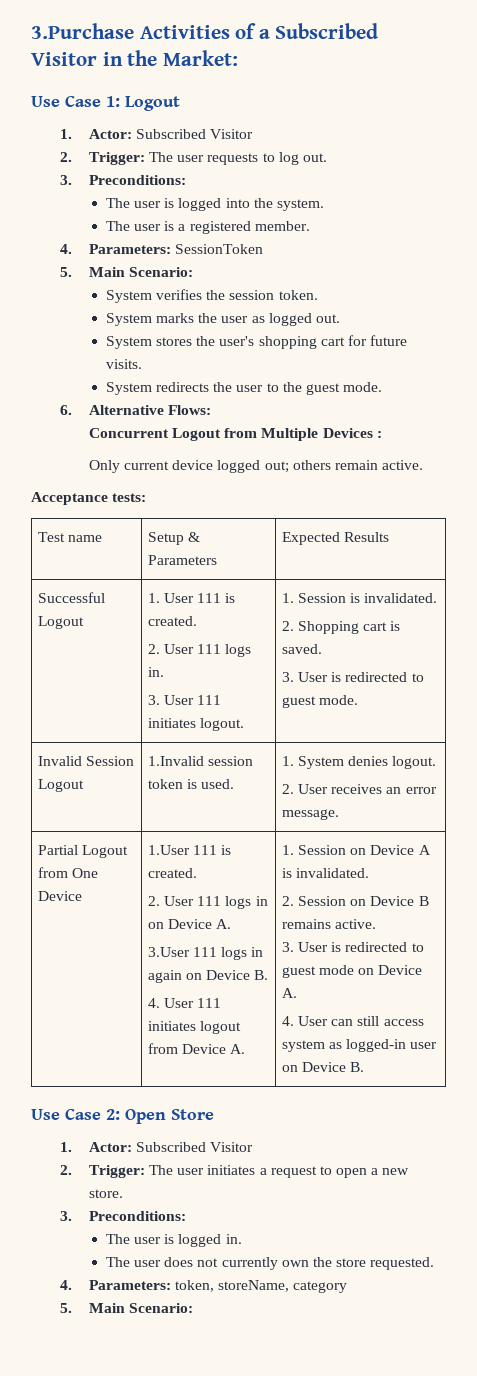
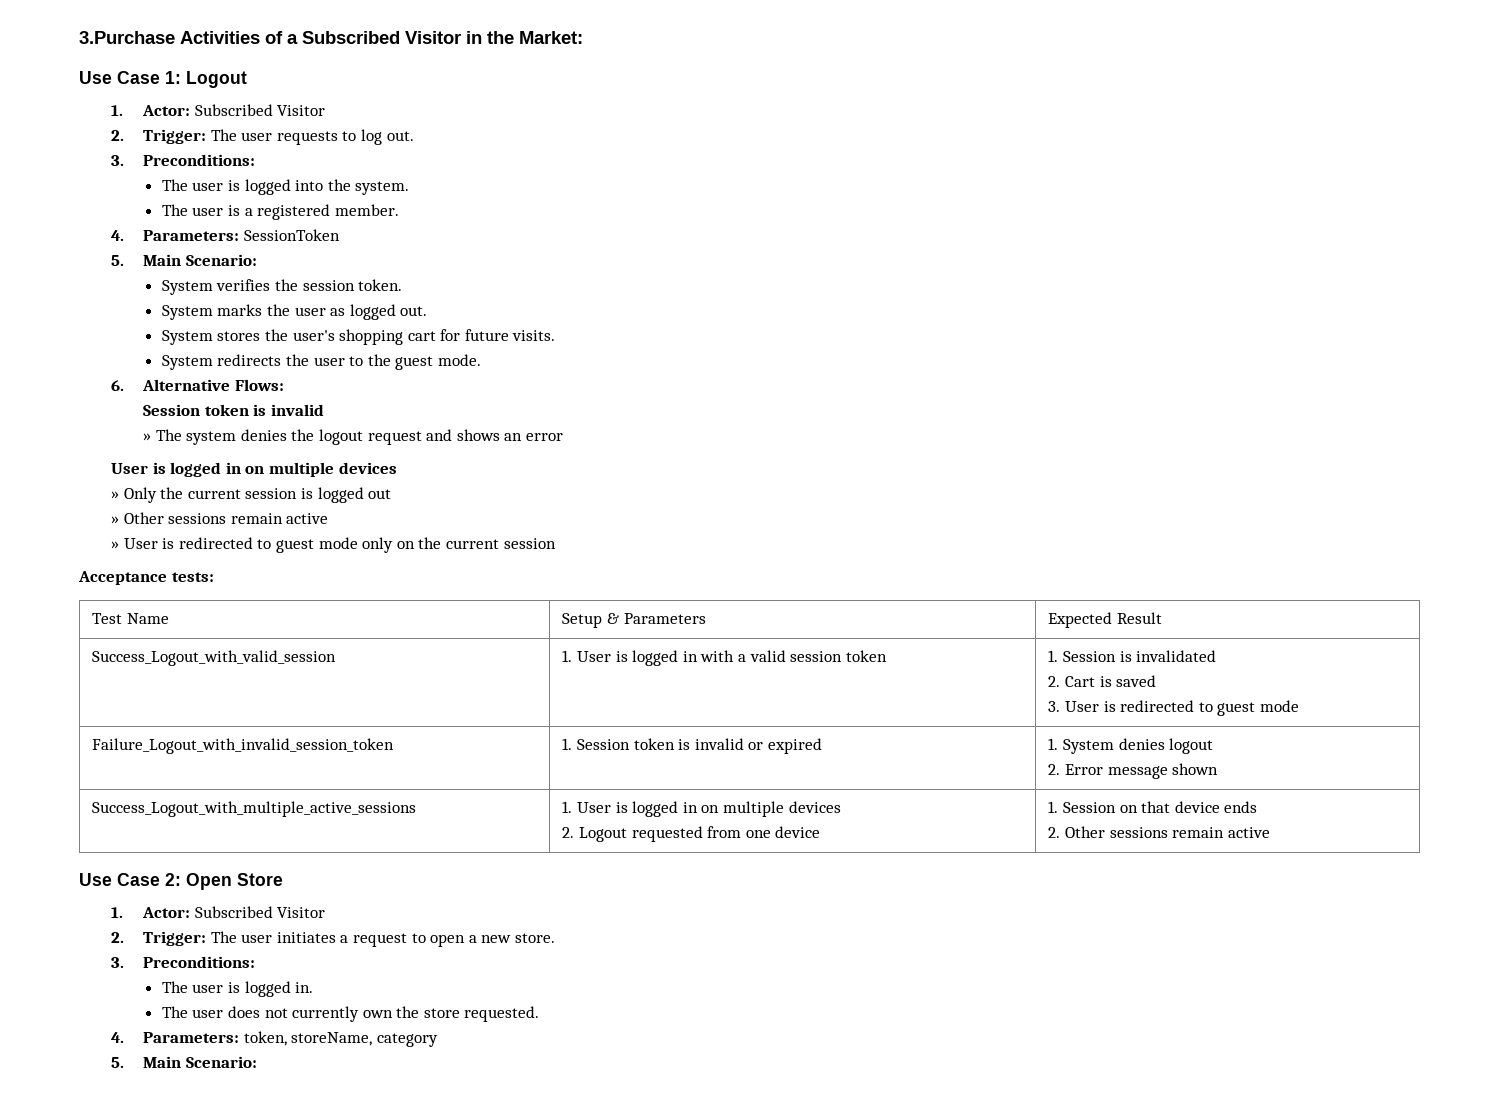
  6. Alternative Flows:
- Concurrent Logout from Multiple Devices :
- Only current device logged out; others remain active.
+ Session token is invalid
+ » The system denies the logout request and shows an error
+ User is logged in on multiple devices
+ » Only the current session is logged out
+ » Other sessions remain active
+ » User is redirected to guest mode only on the current session
- Test name | Setup & Parameters | Expected Results
- Successful Logout | 1. User 111 is created.
- 2. User 111 logs in.
- 3. User 111 initiates logout. | 1. Session is invalidated.
- 2. Shopping cart is saved.
- 3. User is redirected to guest mode.
- Invalid Session Logout | 1.Invalid session token is used. | 1. System denies logout.
- 2. User receives an error message.
- Partial Logout from One Device | 1.User 111 is created.
- 2. User 111 logs in on Device A.
- 3.User 111 logs in again on Device B.
- 4. User 111 initiates logout from Device A. | 1. Session on Device A is invalidated.
- 2. Session on Device B remains active.
- 3. User is redirected to guest mode on Device A.
- 4. User can still access system as logged-in user on Device B.
+ Test Name | Setup & Parameters | Expected Result
+ Success_Logout_with_valid_session | 1. User is logged in with a valid session token | 1. Session is invalidated
+ 2. Cart is saved
+ 3. User is redirected to guest mode
+ Failure_Logout_with_invalid_session_token | 1. Session token is invalid or expired | 1. System denies logout
+ 2. Error message shown
+ Success_Logout_with_multiple_active_sessions | 1. User is logged in on multiple devices
+ 2. Logout requested from one device | 1. Session on that device ends
+ 2. Other sessions remain active

